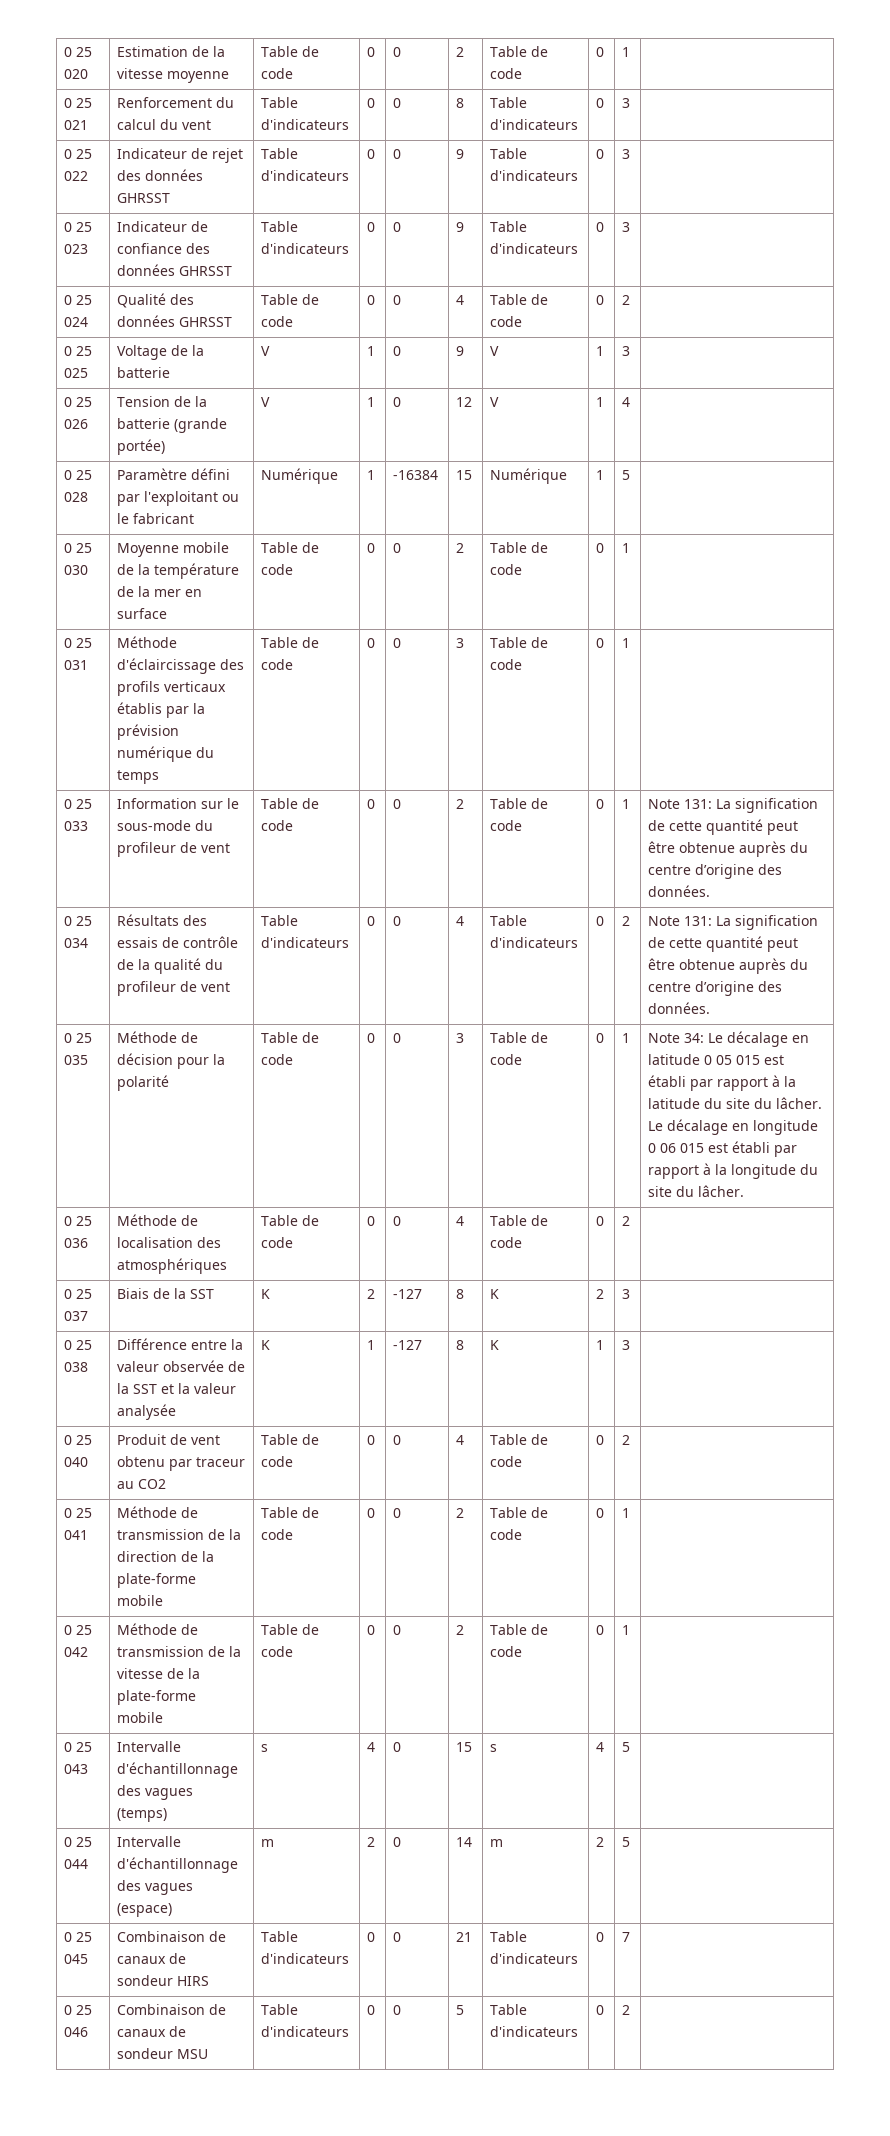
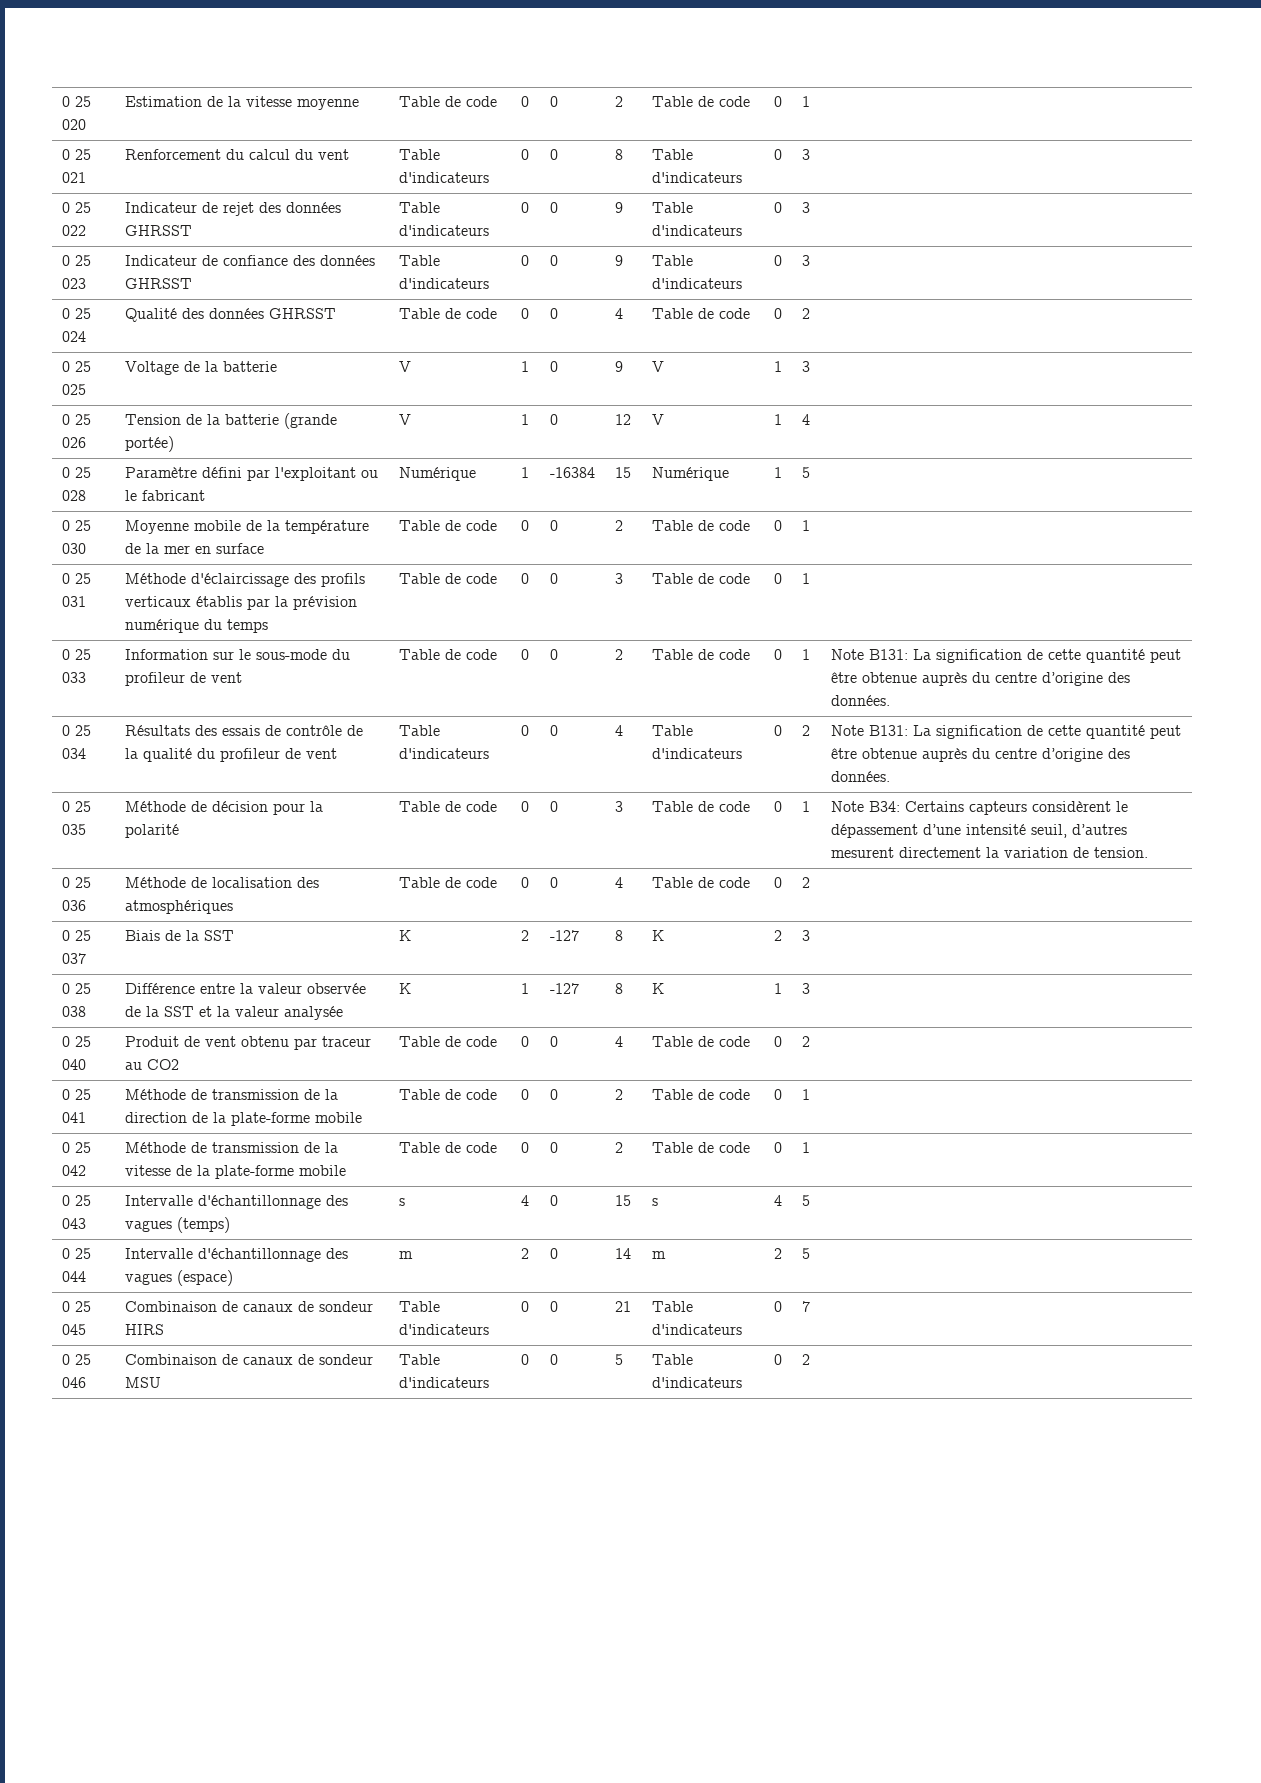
- 0 25 033 | Information sur le sous-mode du profileur de vent | Table de code | 0 | 0 | 2 | Table de code | 0 | 1 | Note 131: La signification de cette quantité peut être obtenue auprès du centre d’origine des données.
+ 0 25 033 | Information sur le sous-mode du profileur de vent | Table de code | 0 | 0 | 2 | Table de code | 0 | 1 | Note B131: La signification de cette quantité peut être obtenue auprès du centre d’origine des données.
- 0 25 034 | Résultats des essais de contrôle de la qualité du profileur de vent | Table d'indicateurs | 0 | 0 | 4 | Table d'indicateurs | 0 | 2 | Note 131: La signification de cette quantité peut être obtenue auprès du centre d’origine des données.
+ 0 25 034 | Résultats des essais de contrôle de la qualité du profileur de vent | Table d'indicateurs | 0 | 0 | 4 | Table d'indicateurs | 0 | 2 | Note B131: La signification de cette quantité peut être obtenue auprès du centre d’origine des données.
- Note 34: Le décalage en latitude 0 05 015 est établi par rapport à la latitude du site du lâcher. Le décalage en longitude 0 06 015 est établi par rapport à la longitude du site du lâcher.
+ Note B34: Certains capteurs considèrent le dépassement d’une intensité seuil, d’autres mesurent directement la variation de tension.

